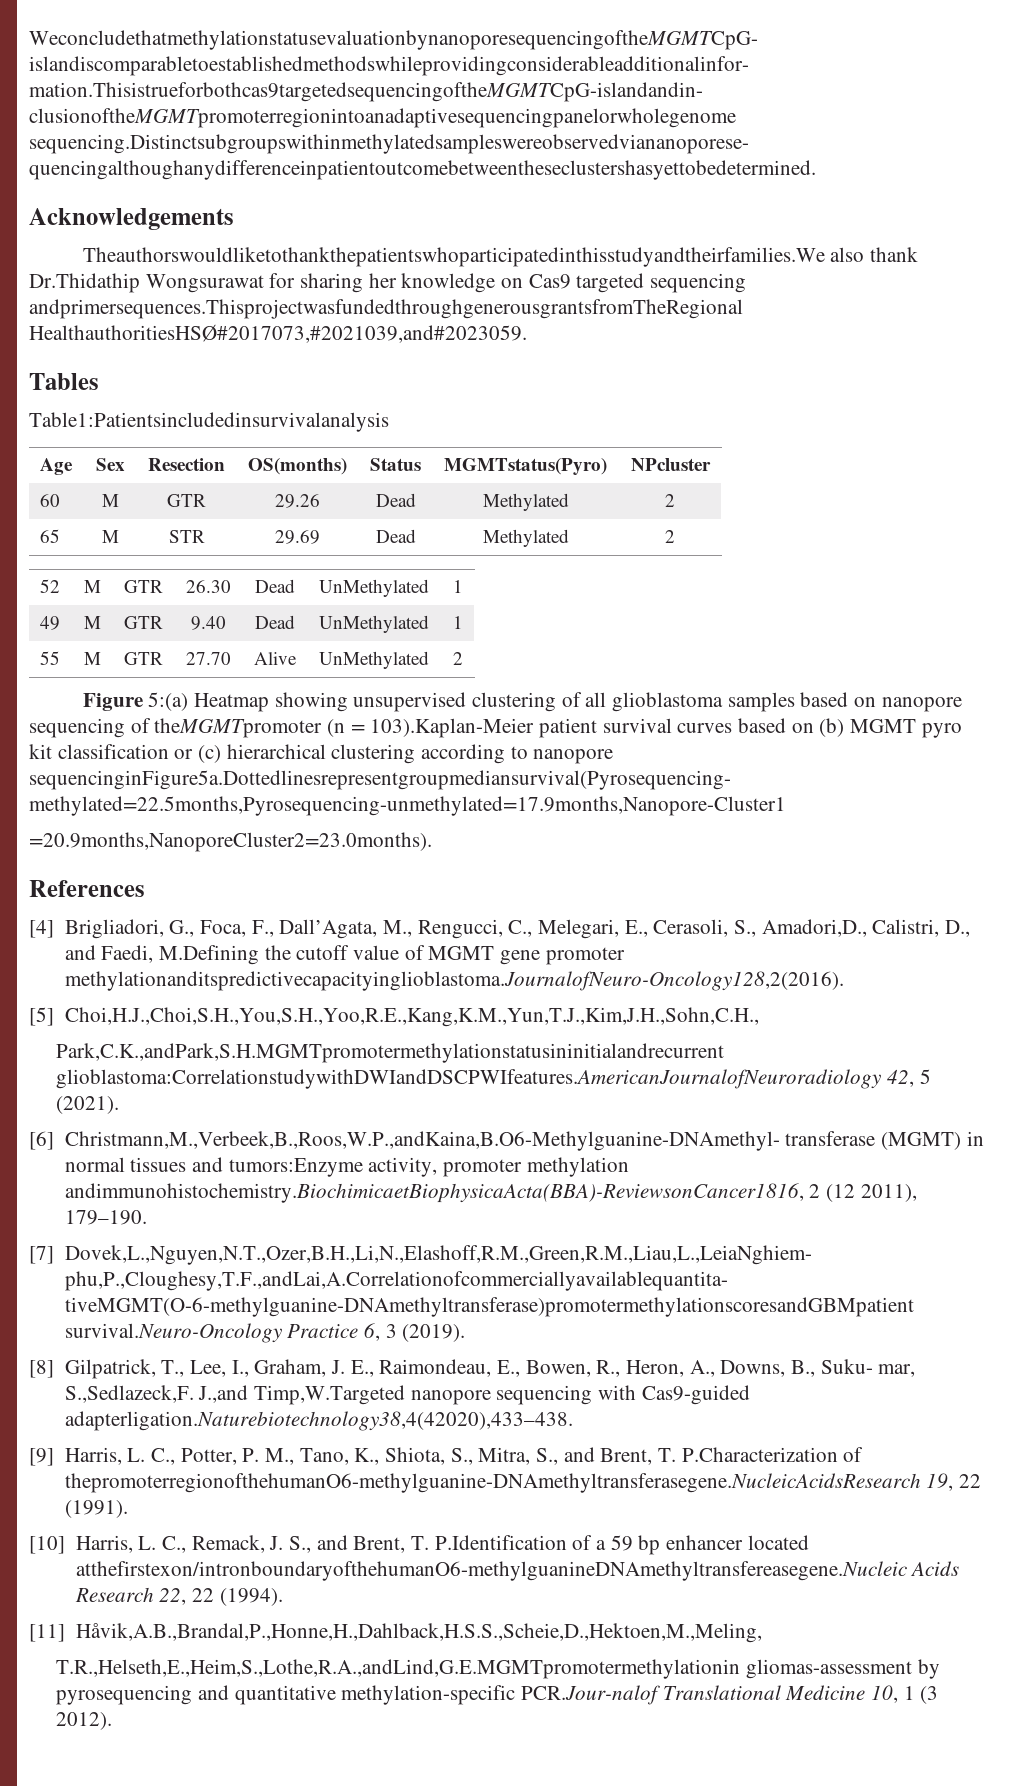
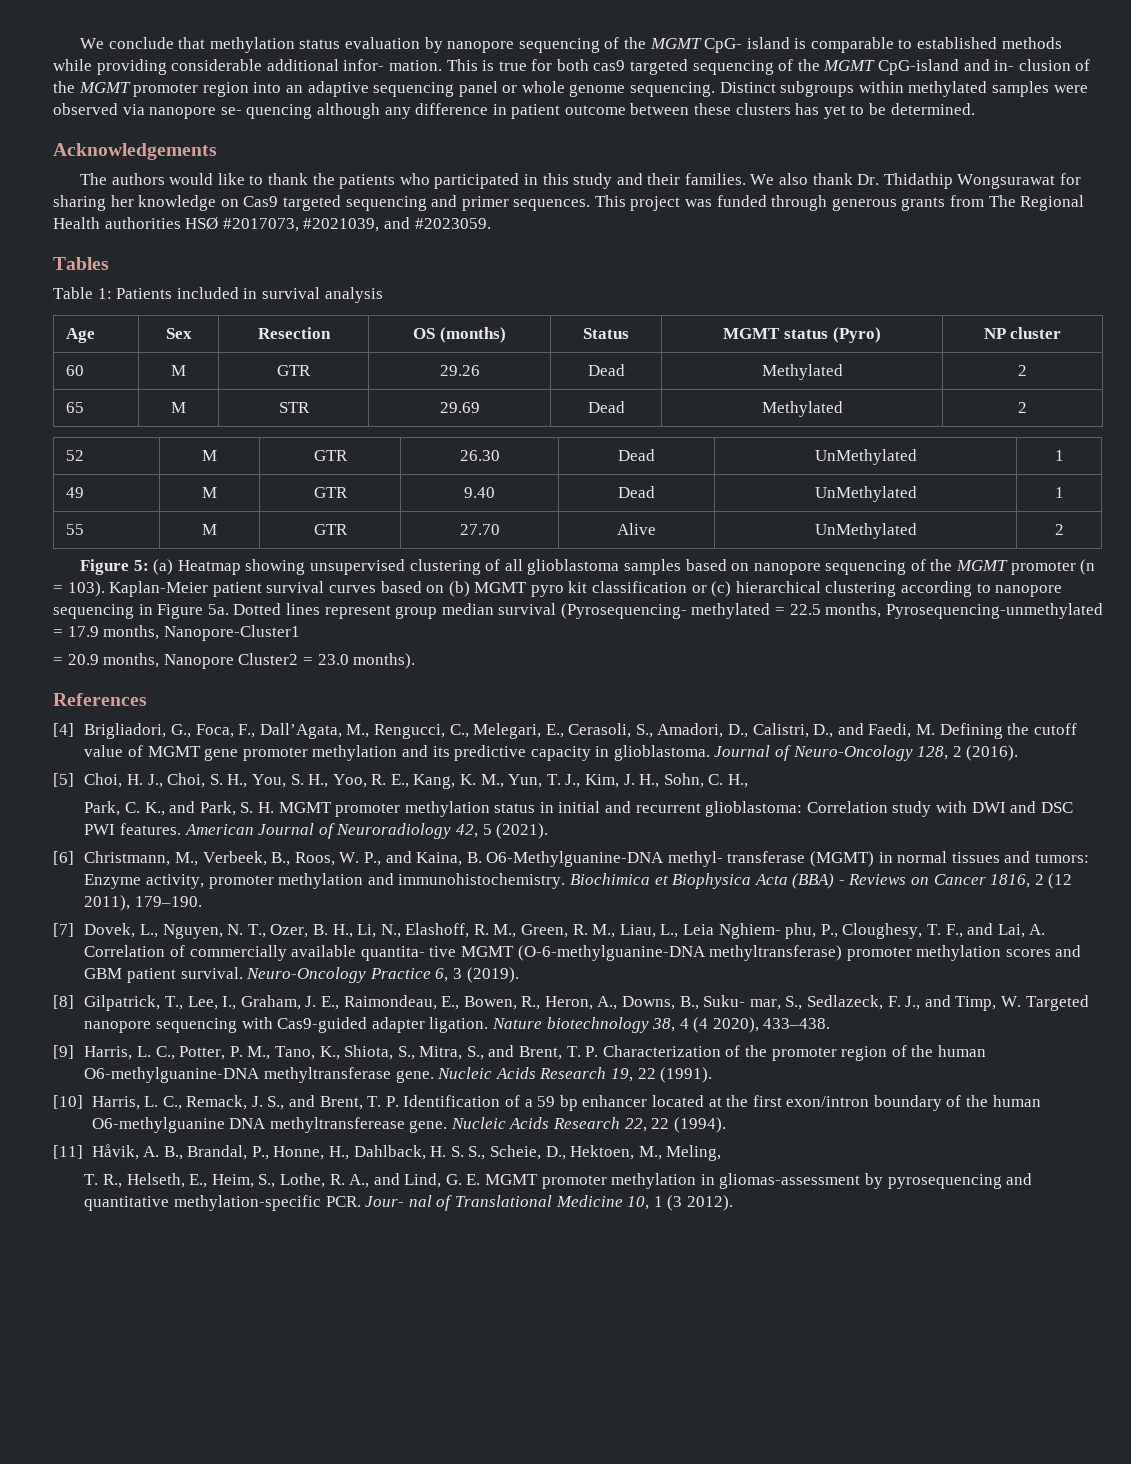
- WeconcludethatmethylationstatusevaluationbynanoporesequencingoftheMGMTCpG- islandiscomparabletoestablishedmethodswhileprovidingconsiderableadditionalinfor- mation.Thisistrueforbothcas9targetedsequencingoftheMGMTCpG-islandandin- clusionoftheMGMTpromoterregionintoanadaptivesequencingpanelorwholegenome sequencing.Distinctsubgroupswithinmethylatedsampleswereobservedviananoporese- quencingalthoughanydifferenceinpatientoutcomebetweentheseclustershasyettobedetermined.
+ We conclude that methylation status evaluation by nanopore sequencing of the MGMT CpG- island is comparable to established methods while providing considerable additional infor- mation. This is true for both cas9 targeted sequencing of the MGMT CpG-island and in- clusion of the MGMT promoter region into an adaptive sequencing panel or whole genome sequencing. Distinct subgroups within methylated samples were observed via nanopore se- quencing although any difference in patient outcome between these clusters has yet to be determined.
  Acknowledgements
- Theauthorswouldliketothankthepatientswhoparticipatedinthisstudyandtheirfamilies.We also thank Dr.Thidathip Wongsurawat for sharing her knowledge on Cas9 targeted sequencing andprimersequences.ThisprojectwasfundedthroughgenerousgrantsfromTheRegional HealthauthoritiesHSØ#2017073,#2021039,and#2023059.
+ The authors would like to thank the patients who participated in this study and their families. We also thank Dr. Thidathip Wongsurawat for sharing her knowledge on Cas9 targeted sequencing and primer sequences. This project was funded through generous grants from The Regional Health authorities HSØ #2017073, #2021039, and #2023059.
  Tables
- Table1:Patientsincludedinsurvivalanalysis
+ Table 1: Patients included in survival analysis
- Age | Sex | Resection | OS(months) | Status | MGMTstatus(Pyro) | NPcluster
+ Age | Sex | Resection | OS (months) | Status | MGMT status (Pyro) | NP cluster
- Figure 5:(a) Heatmap showing unsupervised clustering of all glioblastoma samples based on nanopore sequencing of theMGMTpromoter (n = 103).Kaplan-Meier patient survival curves based on (b) MGMT pyro kit classification or (c) hierarchical clustering according to nanopore sequencinginFigure5a.Dottedlinesrepresentgroupmediansurvival(Pyrosequencing- methylated=22.5months,Pyrosequencing-unmethylated=17.9months,Nanopore-Cluster1
- =20.9months,NanoporeCluster2=23.0months).
+ Figure 5: (a) Heatmap showing unsupervised clustering of all glioblastoma samples based on nanopore sequencing of the MGMT promoter (n = 103). Kaplan-Meier patient survival curves based on (b) MGMT pyro kit classification or (c) hierarchical clustering according to nanopore sequencing in Figure 5a. Dotted lines represent group median survival (Pyrosequencing- methylated = 22.5 months, Pyrosequencing-unmethylated = 17.9 months, Nanopore-Cluster1
+ = 20.9 months, Nanopore Cluster2 = 23.0 months).
- [4] Brigliadori, G., Foca, F., Dall’Agata, M., Rengucci, C., Melegari, E., Cerasoli, S., Amadori,D., Calistri, D., and Faedi, M.Defining the cutoff value of MGMT gene promoter methylationanditspredictivecapacityinglioblastoma.JournalofNeuro-Oncology128,2(2016).
- [5] Choi,H.J.,Choi,S.H.,You,S.H.,Yoo,R.E.,Kang,K.M.,Yun,T.J.,Kim,J.H.,Sohn,C.H.,
- Park,C.K.,andPark,S.H.MGMTpromotermethylationstatusininitialandrecurrent glioblastoma:CorrelationstudywithDWIandDSCPWIfeatures.AmericanJournalofNeuroradiology 42, 5 (2021).
- [6] Christmann,M.,Verbeek,B.,Roos,W.P.,andKaina,B.O6-Methylguanine-DNAmethyl- transferase (MGMT) in normal tissues and tumors:Enzyme activity, promoter methylation andimmunohistochemistry.BiochimicaetBiophysicaActa(BBA)-ReviewsonCancer1816, 2 (12 2011), 179–190.
+ [4] Brigliadori, G., Foca, F., Dall’Agata, M., Rengucci, C., Melegari, E., Cerasoli, S., Amadori, D., Calistri, D., and Faedi, M. Defining the cutoff value of MGMT gene promoter methylation and its predictive capacity in glioblastoma. Journal of Neuro-Oncology 128, 2 (2016).
+ [5] Choi, H. J., Choi, S. H., You, S. H., Yoo, R. E., Kang, K. M., Yun, T. J., Kim, J. H., Sohn, C. H.,
+ Park, C. K., and Park, S. H. MGMT promoter methylation status in initial and recurrent glioblastoma: Correlation study with DWI and DSC PWI features. American Journal of Neuroradiology 42, 5 (2021).
+ [6] Christmann, M., Verbeek, B., Roos, W. P., and Kaina, B. O6-Methylguanine-DNA methyl- transferase (MGMT) in normal tissues and tumors: Enzyme activity, promoter methylation and immunohistochemistry. Biochimica et Biophysica Acta (BBA) - Reviews on Cancer 1816, 2 (12 2011), 179–190.
- [7] Dovek,L.,Nguyen,N.T.,Ozer,B.H.,Li,N.,Elashoff,R.M.,Green,R.M.,Liau,L.,LeiaNghiem- phu,P.,Cloughesy,T.F.,andLai,A.Correlationofcommerciallyavailablequantita- tiveMGMT(O-6-methylguanine-DNAmethyltransferase)promotermethylationscoresandGBMpatient survival.Neuro-Oncology Practice 6, 3 (2019).
+ [7] Dovek, L., Nguyen, N. T., Ozer, B. H., Li, N., Elashoff, R. M., Green, R. M., Liau, L., Leia Nghiem- phu, P., Cloughesy, T. F., and Lai, A. Correlation of commercially available quantita- tive MGMT (O-6-methylguanine-DNA methyltransferase) promoter methylation scores and GBM patient survival. Neuro-Oncology Practice 6, 3 (2019).
- [8] Gilpatrick, T., Lee, I., Graham, J. E., Raimondeau, E., Bowen, R., Heron, A., Downs, B., Suku- mar, S.,Sedlazeck,F. J.,and Timp,W.Targeted nanopore sequencing with Cas9-guided adapterligation.Naturebiotechnology38,4(42020),433–438.
+ [8] Gilpatrick, T., Lee, I., Graham, J. E., Raimondeau, E., Bowen, R., Heron, A., Downs, B., Suku- mar, S., Sedlazeck, F. J., and Timp, W. Targeted nanopore sequencing with Cas9-guided adapter ligation. Nature biotechnology 38, 4 (4 2020), 433–438.
- [9] Harris, L. C., Potter, P. M., Tano, K., Shiota, S., Mitra, S., and Brent, T. P.Characterization of thepromoterregionofthehumanO6-methylguanine-DNAmethyltransferasegene.NucleicAcidsResearch 19, 22 (1991).
+ [9] Harris, L. C., Potter, P. M., Tano, K., Shiota, S., Mitra, S., and Brent, T. P. Characterization of the promoter region of the human O6-methylguanine-DNA methyltransferase gene. Nucleic Acids Research 19, 22 (1991).
- [10] Harris, L. C., Remack, J. S., and Brent, T. P.Identification of a 59 bp enhancer located atthefirstexon/intronboundaryofthehumanO6-methylguanineDNAmethyltransfereasegene.Nucleic Acids Research 22, 22 (1994).
+ [10] Harris, L. C., Remack, J. S., and Brent, T. P. Identification of a 59 bp enhancer located at the first exon/intron boundary of the human O6-methylguanine DNA methyltransferease gene. Nucleic Acids Research 22, 22 (1994).
- [11] Håvik,A.B.,Brandal,P.,Honne,H.,Dahlback,H.S.S.,Scheie,D.,Hektoen,M.,Meling,
- T.R.,Helseth,E.,Heim,S.,Lothe,R.A.,andLind,G.E.MGMTpromotermethylationin gliomas-assessment by pyrosequencing and quantitative methylation-specific PCR.Jour-nalof Translational Medicine 10, 1 (3 2012).
+ [11] Håvik, A. B., Brandal, P., Honne, H., Dahlback, H. S. S., Scheie, D., Hektoen, M., Meling,
+ T. R., Helseth, E., Heim, S., Lothe, R. A., and Lind, G. E. MGMT promoter methylation in gliomas-assessment by pyrosequencing and quantitative methylation-specific PCR. Jour- nal of Translational Medicine 10, 1 (3 2012).

